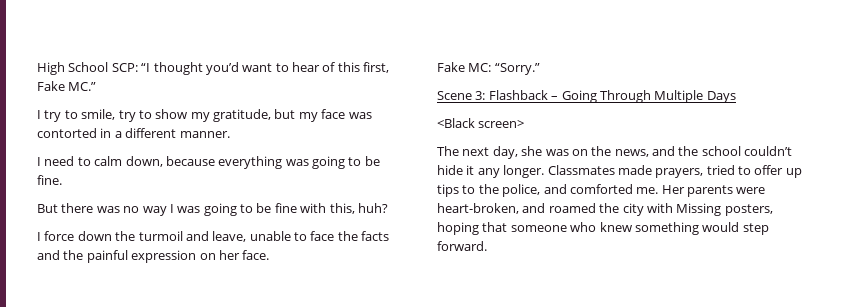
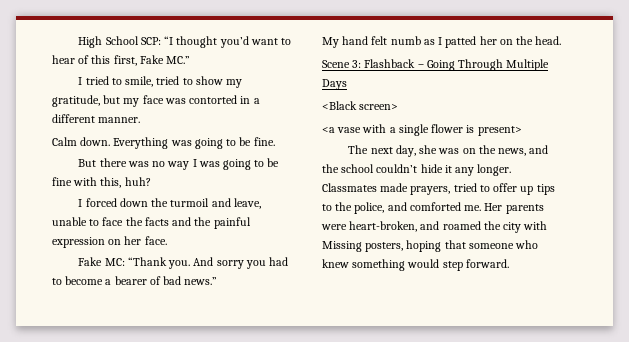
- I try to smile, try to show my gratitude, but my face was contorted in a different manner.
+ I tried to smile, tried to show my gratitude, but my face was contorted in a different manner.
- I need to calm down, because everything was going to be fine.
+ Calm down. Everything was going to be fine.
- I force down the turmoil and leave, unable to face the facts and the painful expression on her face.
+ I forced down the turmoil and leave, unable to face the facts and the painful expression on her face.
- Fake MC: “Sorry.”
+ Fake MC: “Thank you. And sorry you had to become a bearer of bad news.”
+ My hand felt numb as I patted her on the head.
+ <a vase with a single flower is present>

